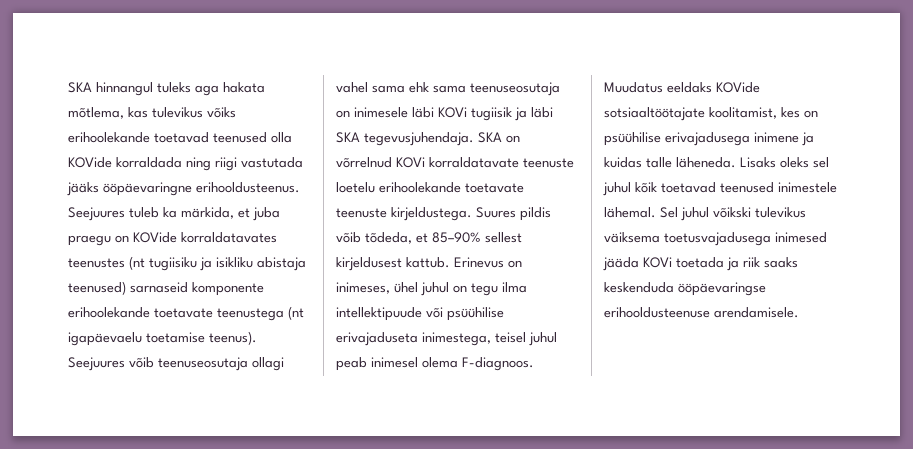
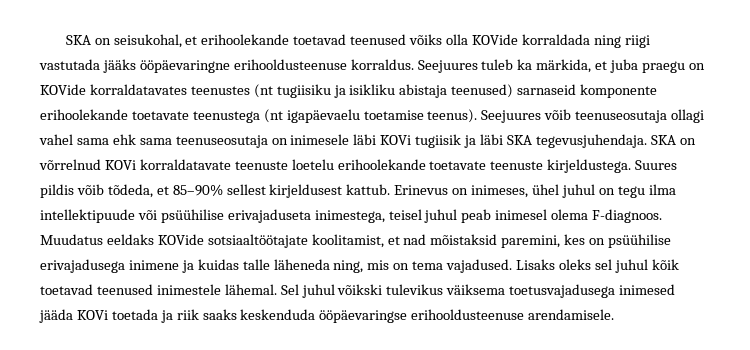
- SKA hinnangul tuleks aga hakata mõtlema, kas tulevikus võiks erihoolekande toetavad teenused olla KOVide korraldada ning riigi vastutada jääks ööpäevaringne erihooldusteenus.
+ SKA on seisukohal, et erihoolekande toetavad teenused võiks olla KOVide korraldada ning riigi vastutada jääks ööpäevaringne erihooldusteenuse korraldus.
- Muudatus eeldaks KOVide sotsiaaltöötajate koolitamist, kes on psüühilise erivajadusega inimene ja kuidas talle läheneda.
+ Muudatus eeldaks KOVide sotsiaaltöötajate koolitamist, et nad mõistaksid paremini, kes on psüühilise erivajadusega inimene ja kuidas talle läheneda ning, mis on tema vajadused.

